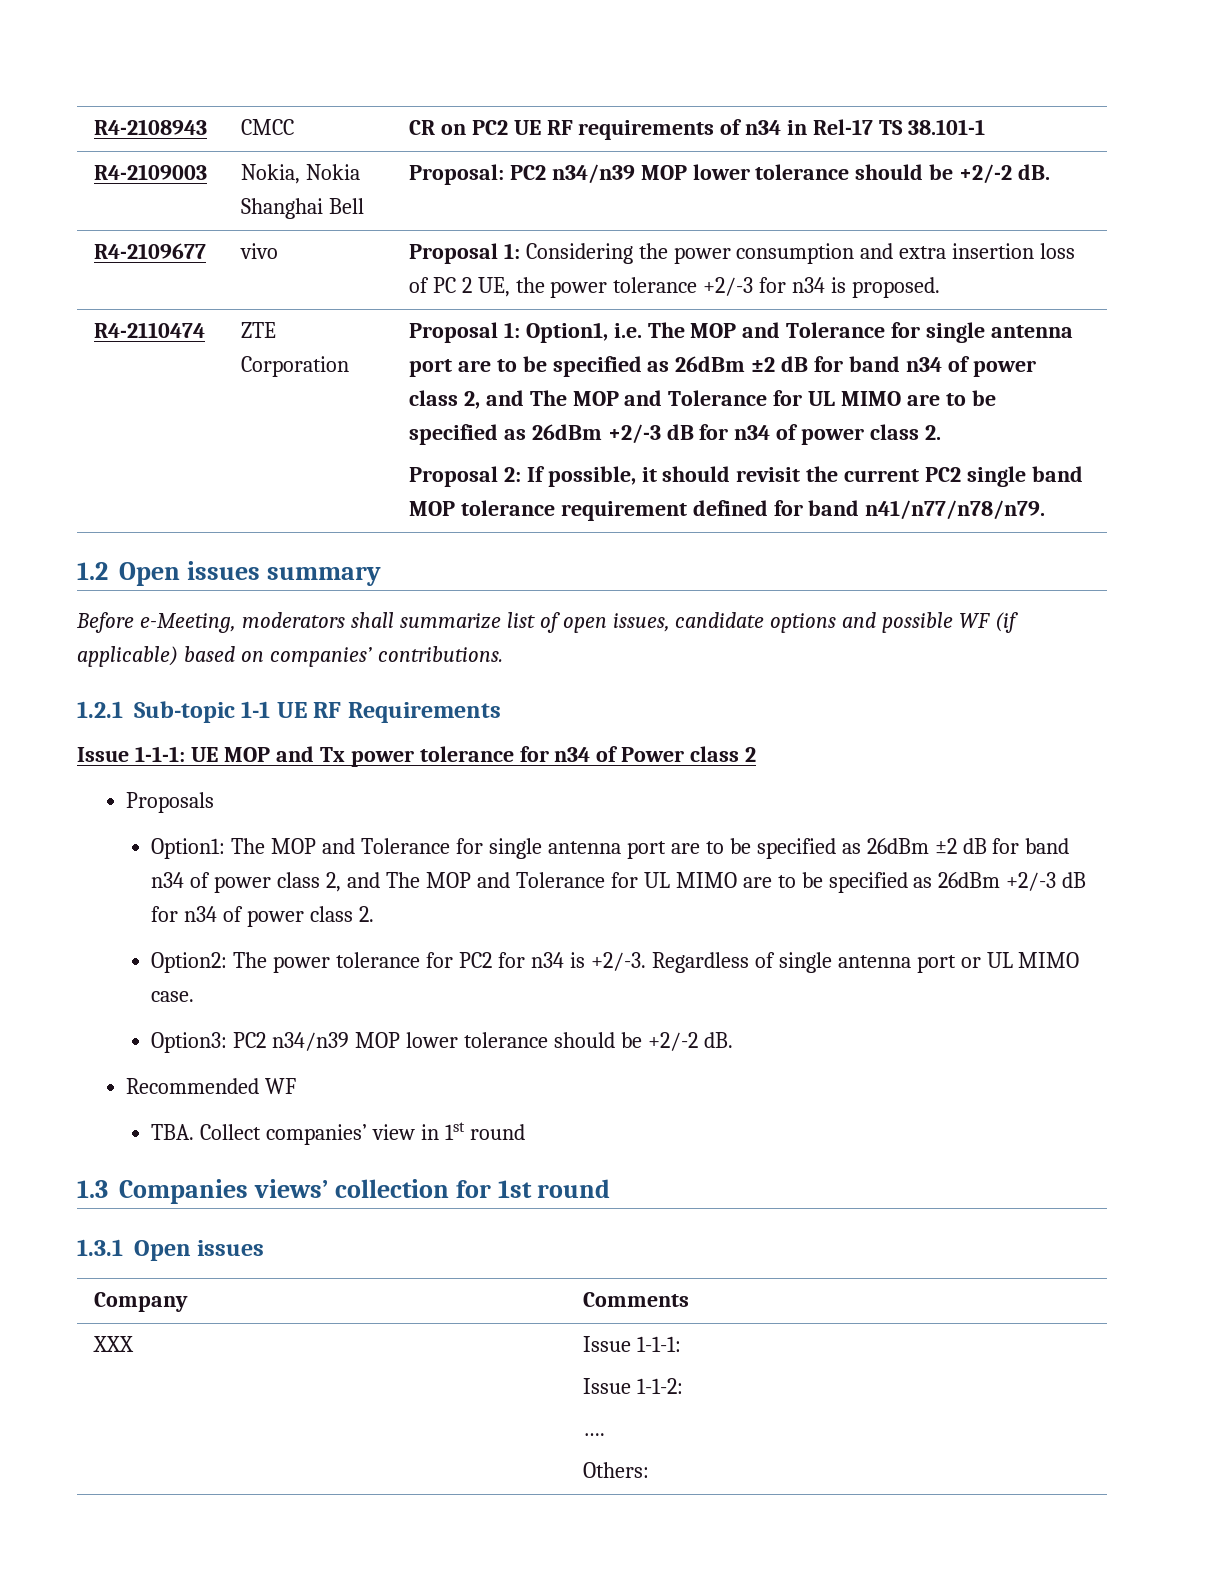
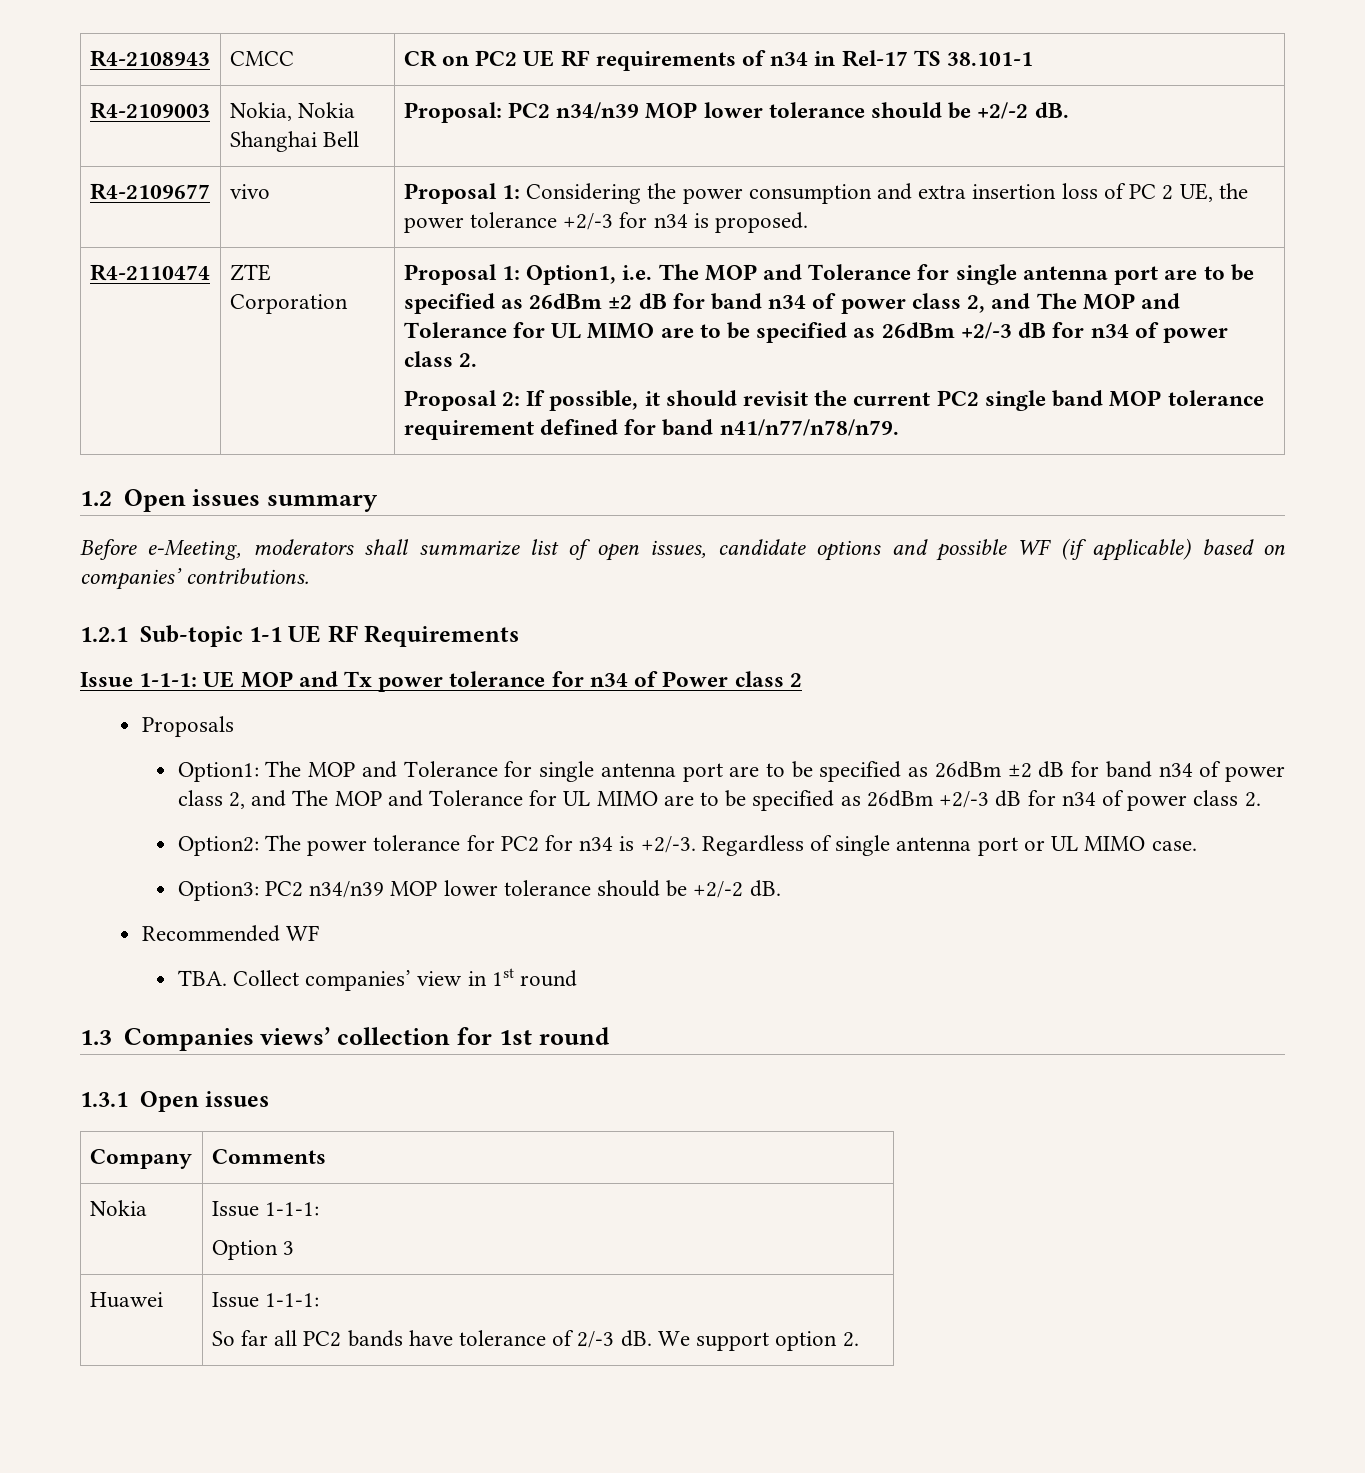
- XXX | Issue 1-1-1:
- Issue 1-1-2:
- ….
- Others:
+ Nokia | Issue 1-1-1:
+ Option 3
+ Huawei | Issue 1-1-1:
+ So far all PC2 bands have tolerance of 2/-3 dB. We support option 2.

